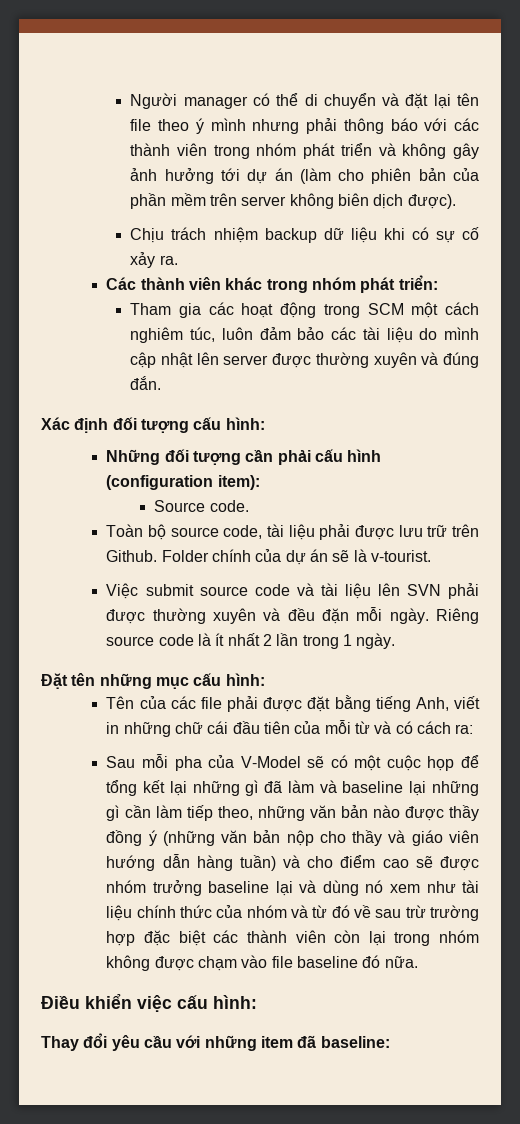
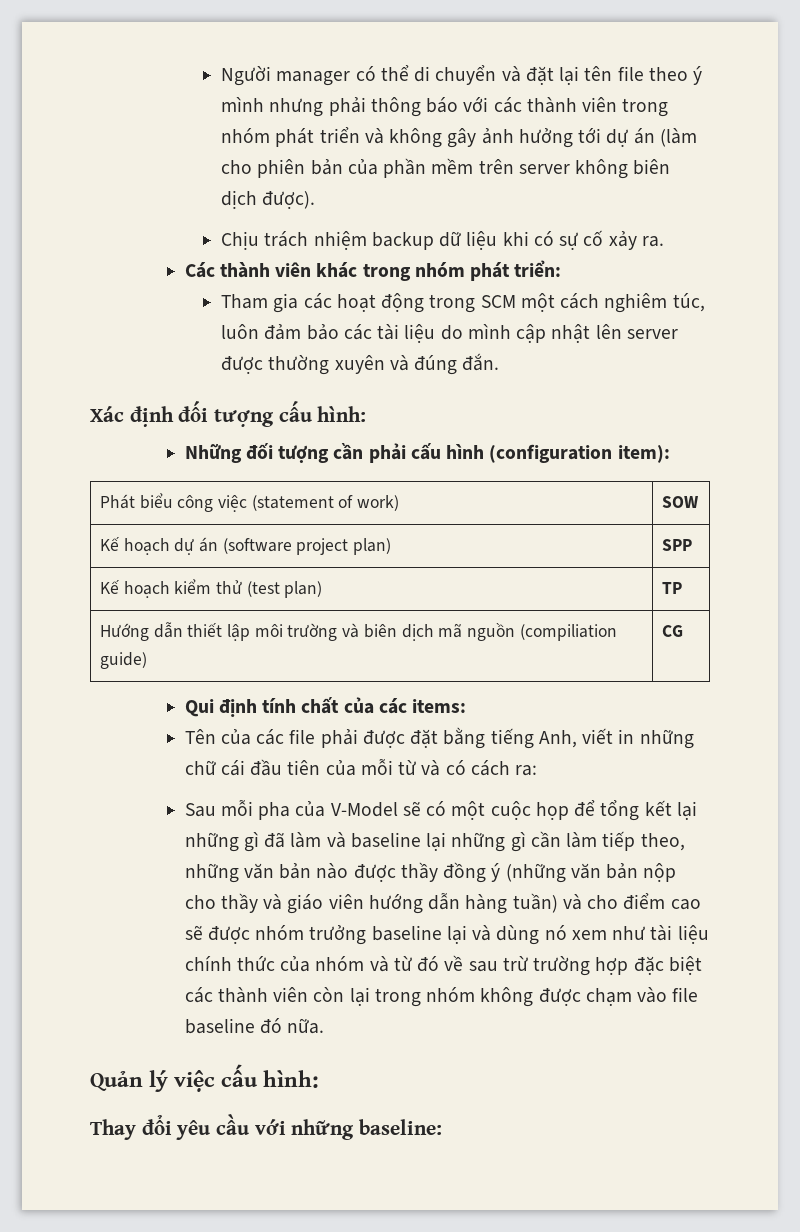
- Source code.
- Toàn bộ source code, tài liệu phải được lưu trữ trên Github. Folder chính của dự án sẽ là v-tourist.
- Việc submit source code và tài liệu lên SVN phải được thường xuyên và đều đặn mỗi ngày. Riêng source code là ít nhất 2 lần trong 1 ngày.
- Đặt tên những mục cấu hình:
+ Phát biểu công việc (statement of work) | SOW
+ Kế hoạch dự án (software project plan) | SPP
+ Kế hoạch kiểm thử (test plan) | TP
+ Hướng dẫn thiết lập môi trường và biên dịch mã nguồn (compiliation guide) | CG
+ Qui định tính chất của các items:
- Điều khiển việc cấu hình:
+ Quản lý việc cấu hình:
- Thay đổi yêu cầu với những item đã baseline:
+ Thay đổi yêu cầu với những baseline:

